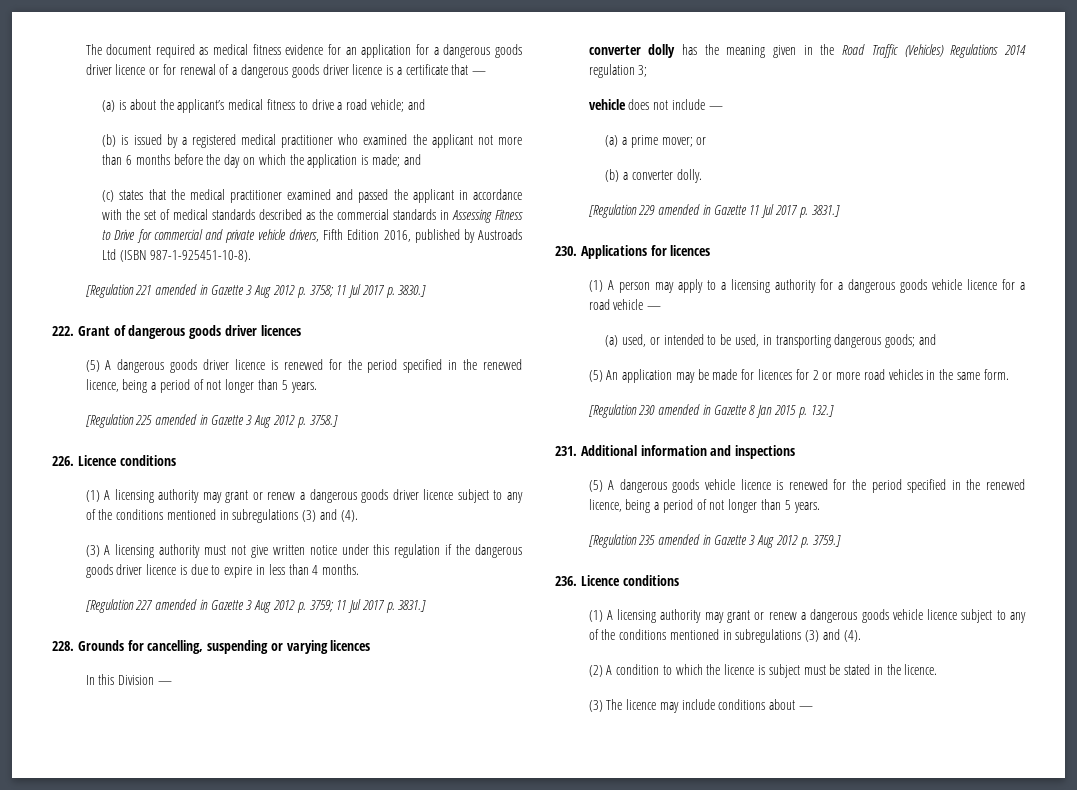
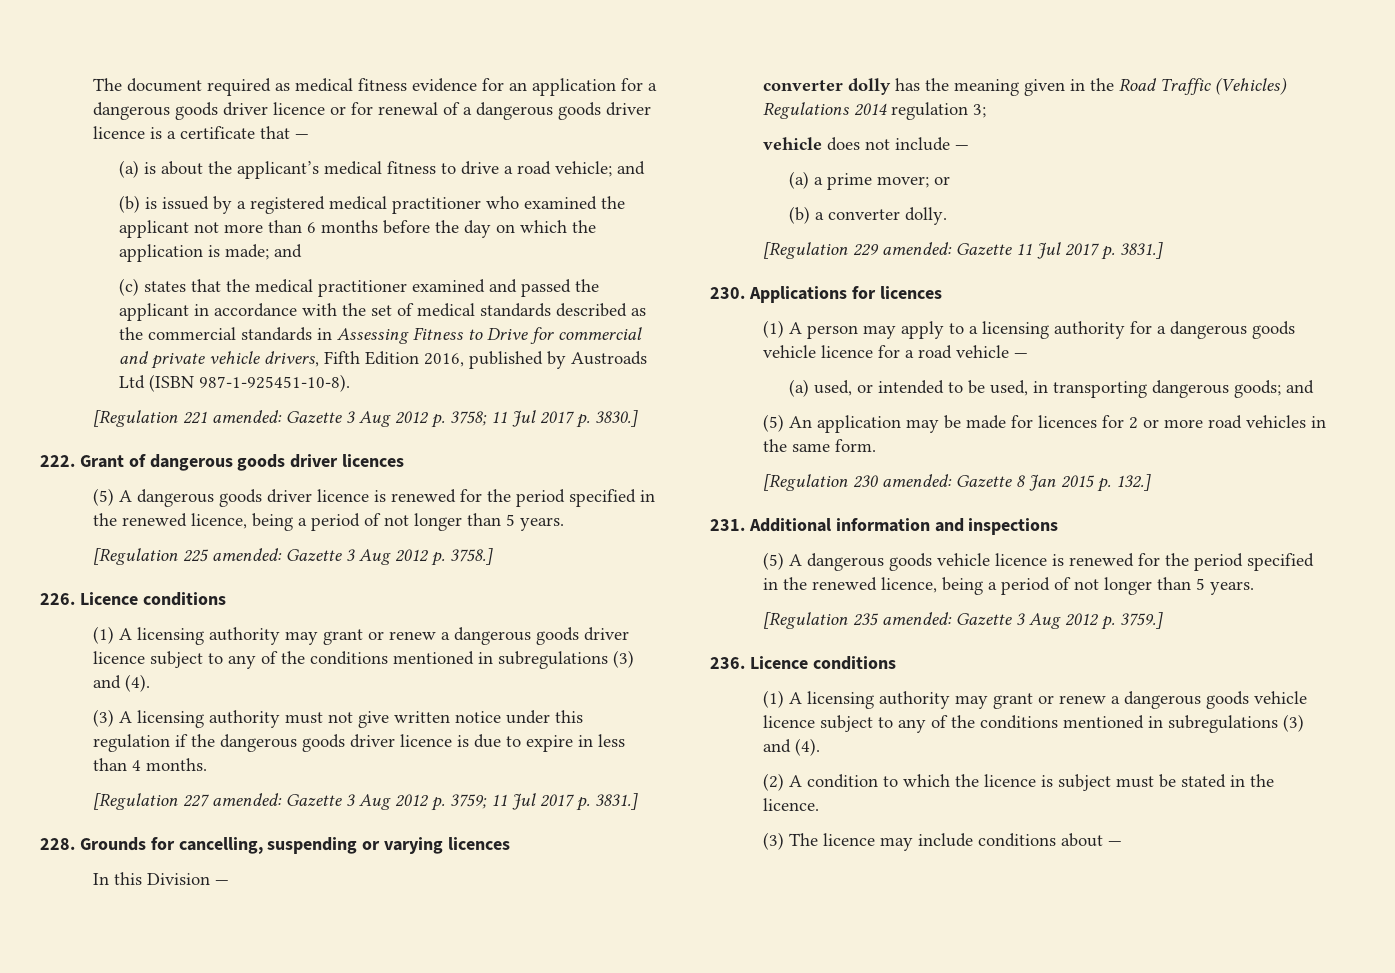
- [Regulation 221 amended in Gazette 3 Aug 2012 p. 3758; 11 Jul 2017 p. 3830.]
+ [Regulation 221 amended: Gazette 3 Aug 2012 p. 3758; 11 Jul 2017 p. 3830.]
- [Regulation 225 amended in Gazette 3 Aug 2012 p. 3758.]
+ [Regulation 225 amended: Gazette 3 Aug 2012 p. 3758.]
- [Regulation 227 amended in Gazette 3 Aug 2012 p. 3759; 11 Jul 2017 p. 3831.]
+ [Regulation 227 amended: Gazette 3 Aug 2012 p. 3759; 11 Jul 2017 p. 3831.]
- [Regulation 229 amended in Gazette 11 Jul 2017 p. 3831.]
+ [Regulation 229 amended: Gazette 11 Jul 2017 p. 3831.]
- [Regulation 230 amended in Gazette 8 Jan 2015 p. 132.]
+ [Regulation 230 amended: Gazette 8 Jan 2015 p. 132.]
- [Regulation 235 amended in Gazette 3 Aug 2012 p. 3759.]
+ [Regulation 235 amended: Gazette 3 Aug 2012 p. 3759.]

